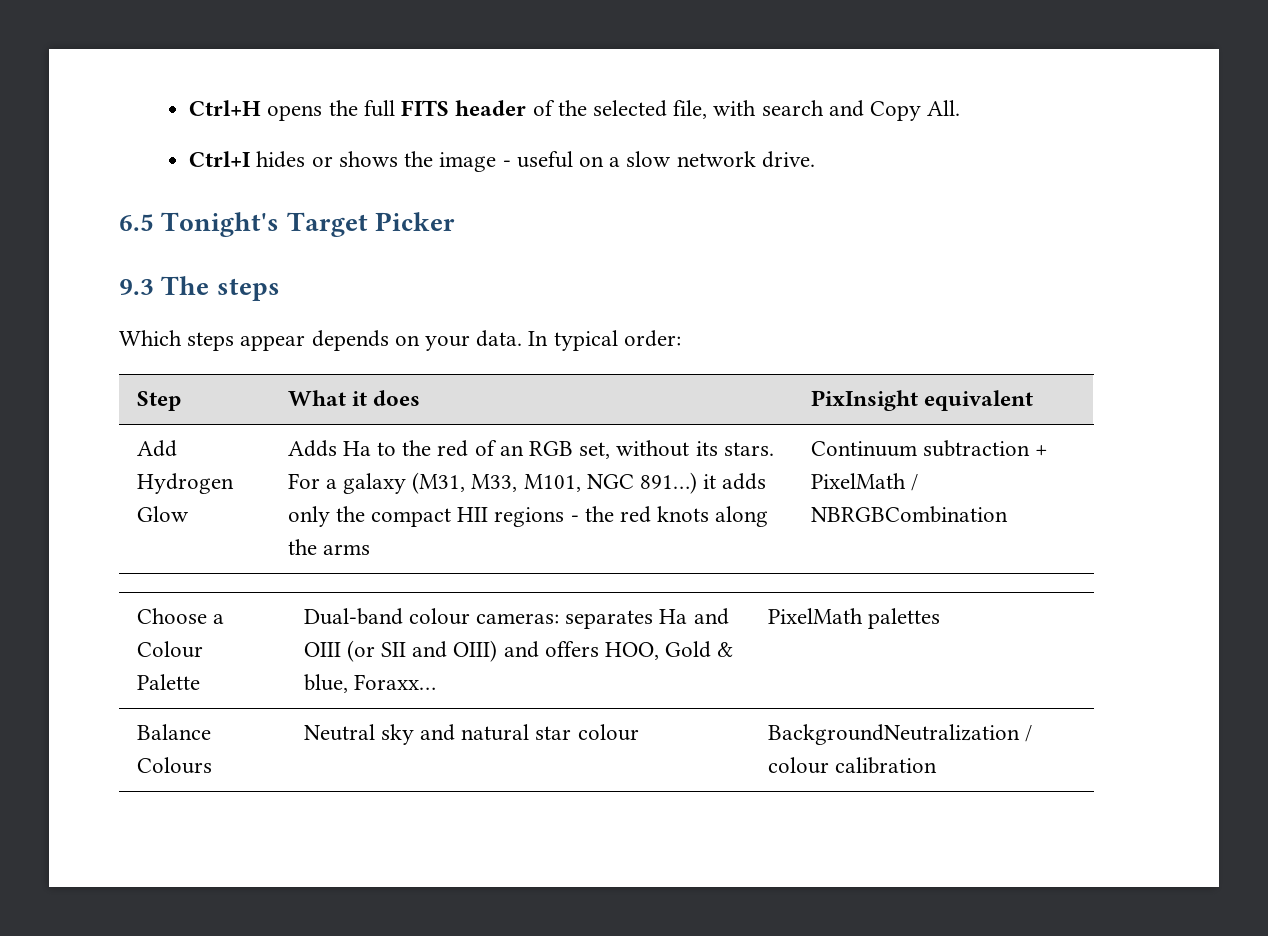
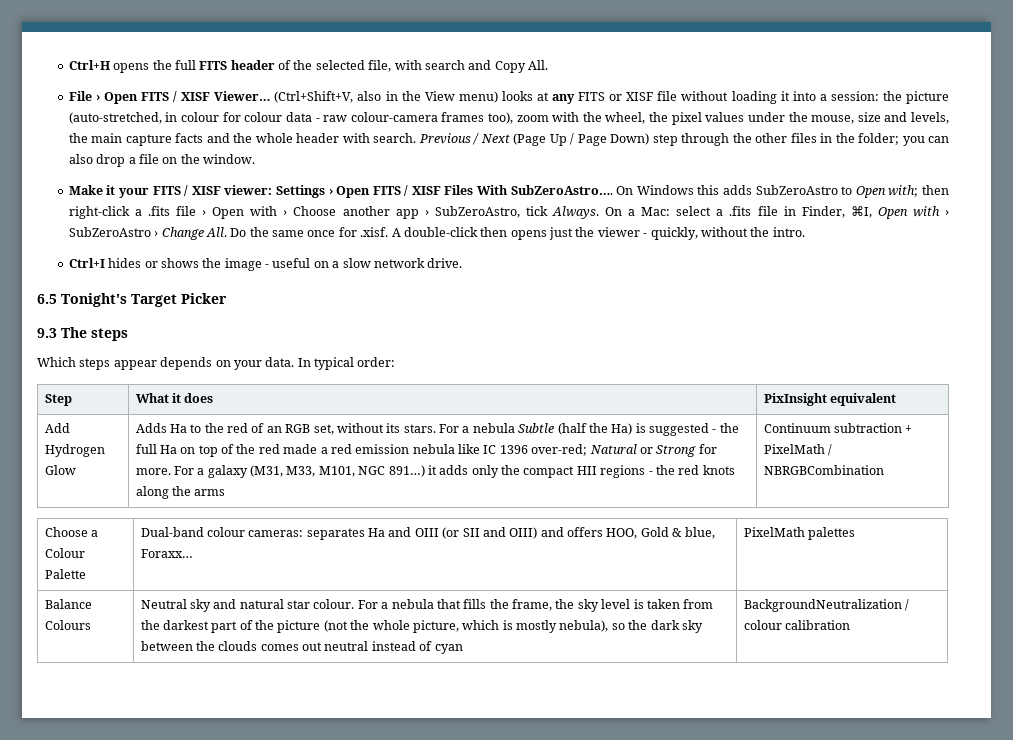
+ File › Open FITS / XISF Viewer… (Ctrl+Shift+V, also in the View menu) looks at any FITS or XISF file without loading it into a session: the picture (auto-stretched, in colour for colour data - raw colour-camera frames too), zoom with the wheel, the pixel values under the mouse, size and levels, the main capture facts and the whole header with search. Previous / Next (Page Up / Page Down) step through the other files in the folder; you can also drop a file on the window.
+ Make it your FITS / XISF viewer: Settings › Open FITS / XISF Files With SubZeroAstro…. On Windows this adds SubZeroAstro to Open with; then right-click a .fits file › Open with › Choose another app › SubZeroAstro, tick Always. On a Mac: select a .fits file in Finder, ⌘I, Open with › SubZeroAstro › Change All. Do the same once for .xisf. A double-click then opens just the viewer - quickly, without the intro.
- For a galaxy (M31, M33, M101, NGC 891…) it adds only the compact HII regions - the red knots along the arms
+ For a nebula Subtle (half the Ha) is suggested - the full Ha on top of the red made a red emission nebula like IC 1396 over-red; Natural or Strong for more. For a galaxy (M31, M33, M101, NGC 891…) it adds only the compact HII regions - the red knots along the arms
- Neutral sky and natural star colour
+ Neutral sky and natural star colour. For a nebula that fills the frame, the sky level is taken from the darkest part of the picture (not the whole picture, which is mostly nebula), so the dark sky between the clouds comes out neutral instead of cyan

